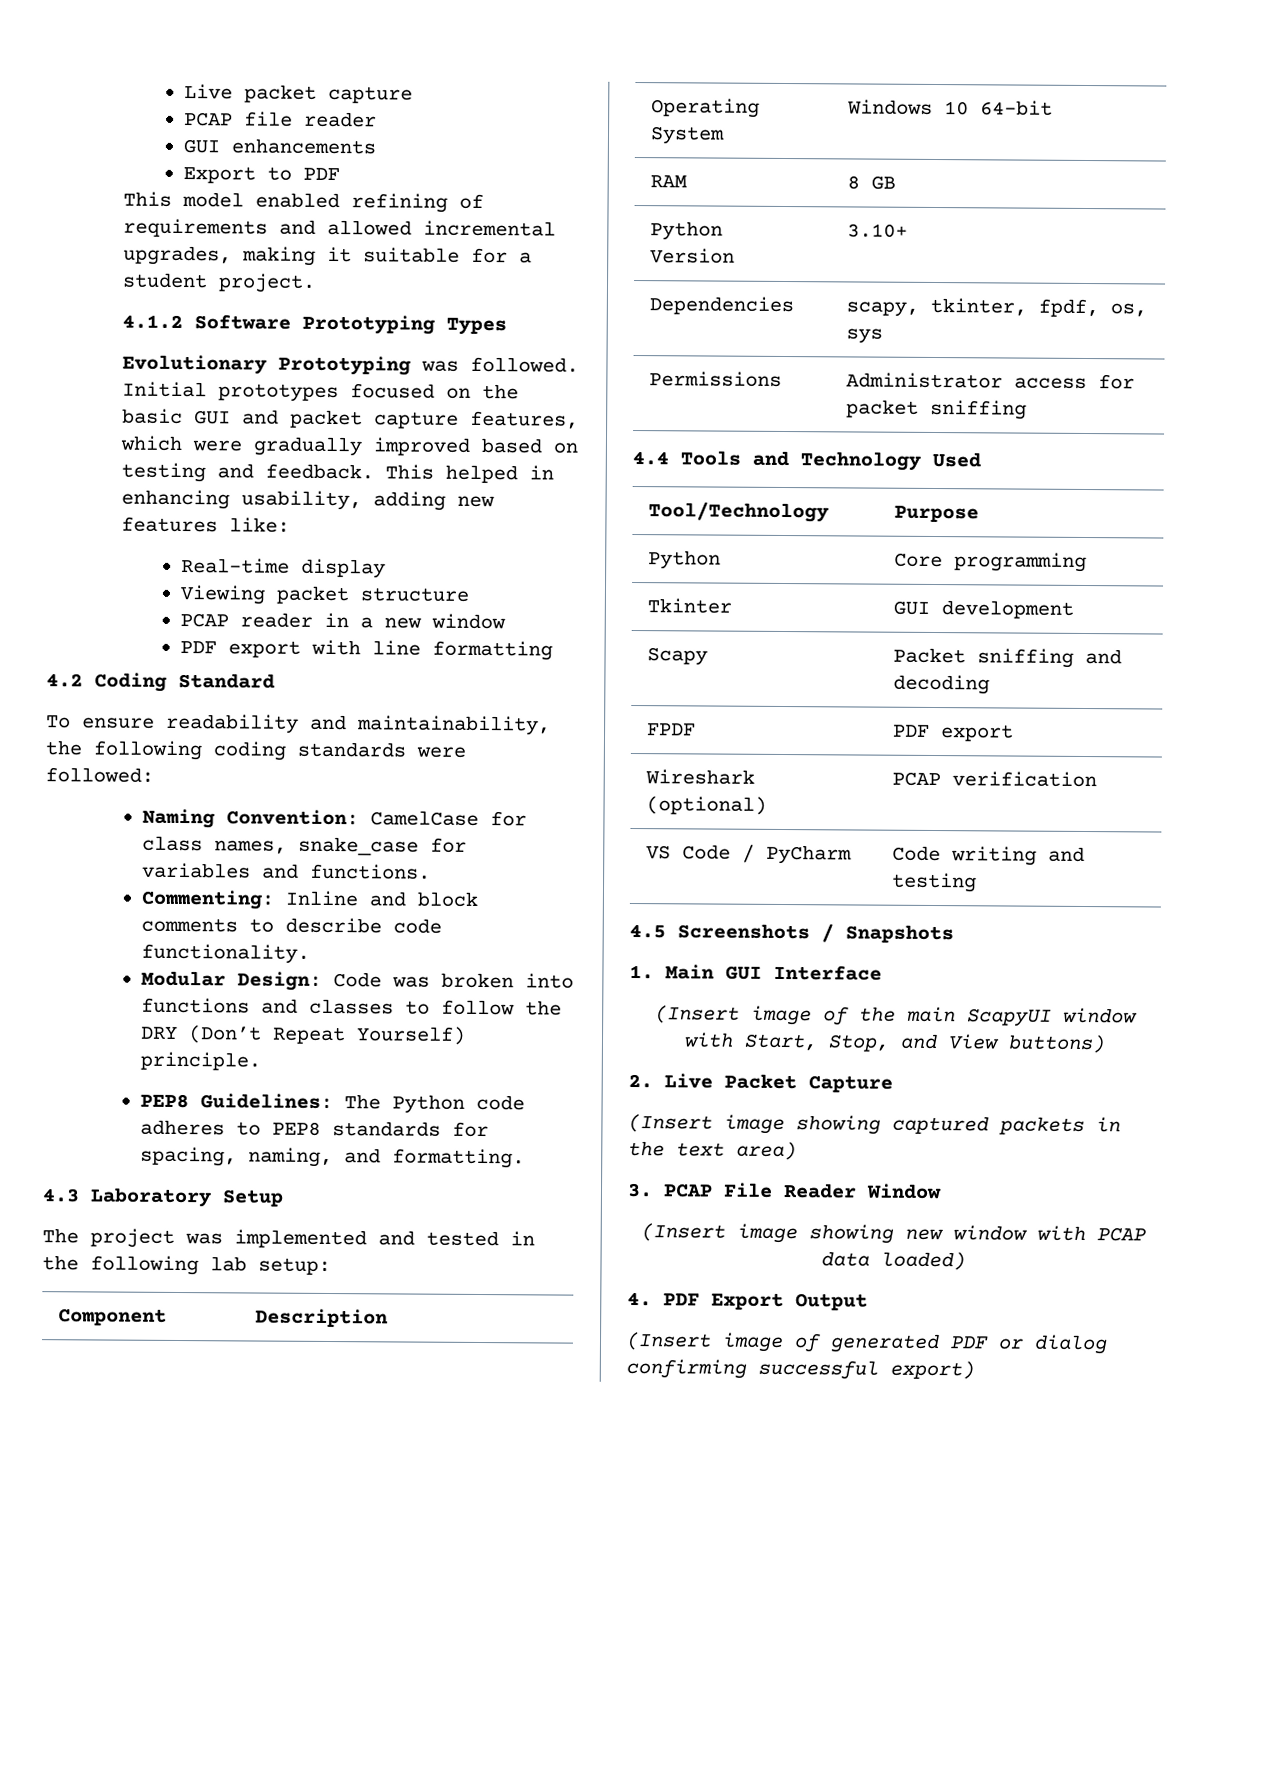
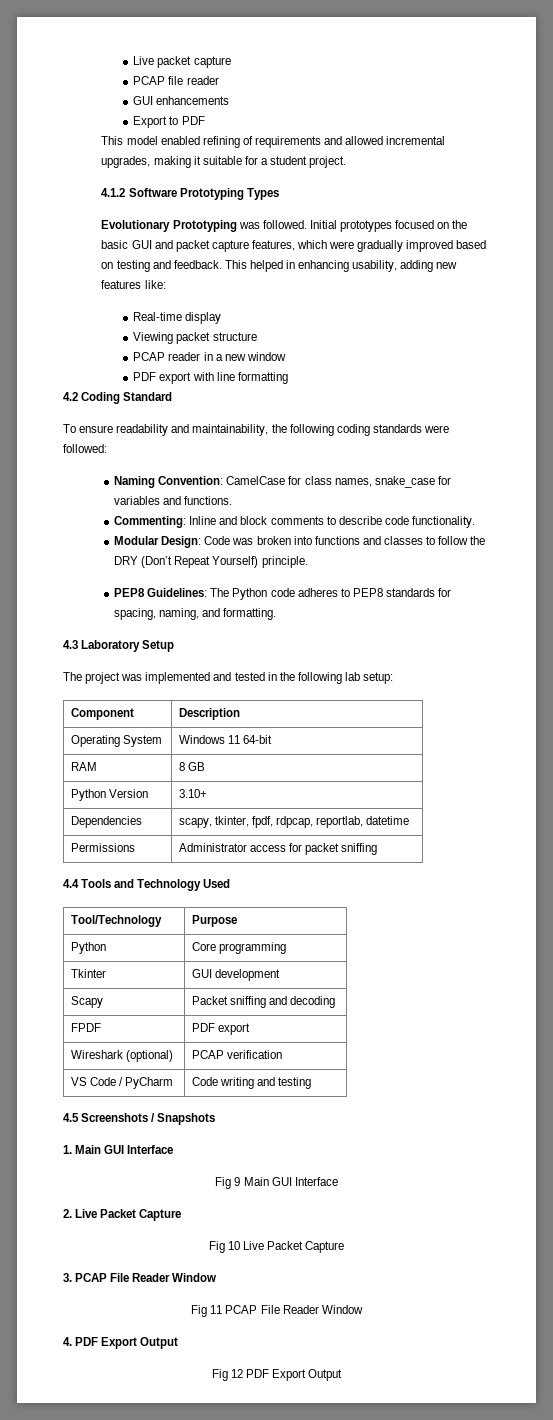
- Operating System | Windows 10 64-bit
+ Operating System | Windows 11 64-bit
- Dependencies | scapy, tkinter, fpdf, os, sys
+ Dependencies | scapy, tkinter, fpdf, rdpcap, reportlab, datetime
- (Insert image of the main ScapyUI window with Start, Stop, and View buttons)
+ Fig 9 Main GUI Interface
  2. Live Packet Capture
- (Insert image showing captured packets in the text area)
+ Fig 10 Live Packet Capture
- (Insert image showing new window with PCAP data loaded)
+ Fig 11 PCAP File Reader Window
  4. PDF Export Output
- (Insert image of generated PDF or dialog confirming successful export)
+ Fig 12 PDF Export Output

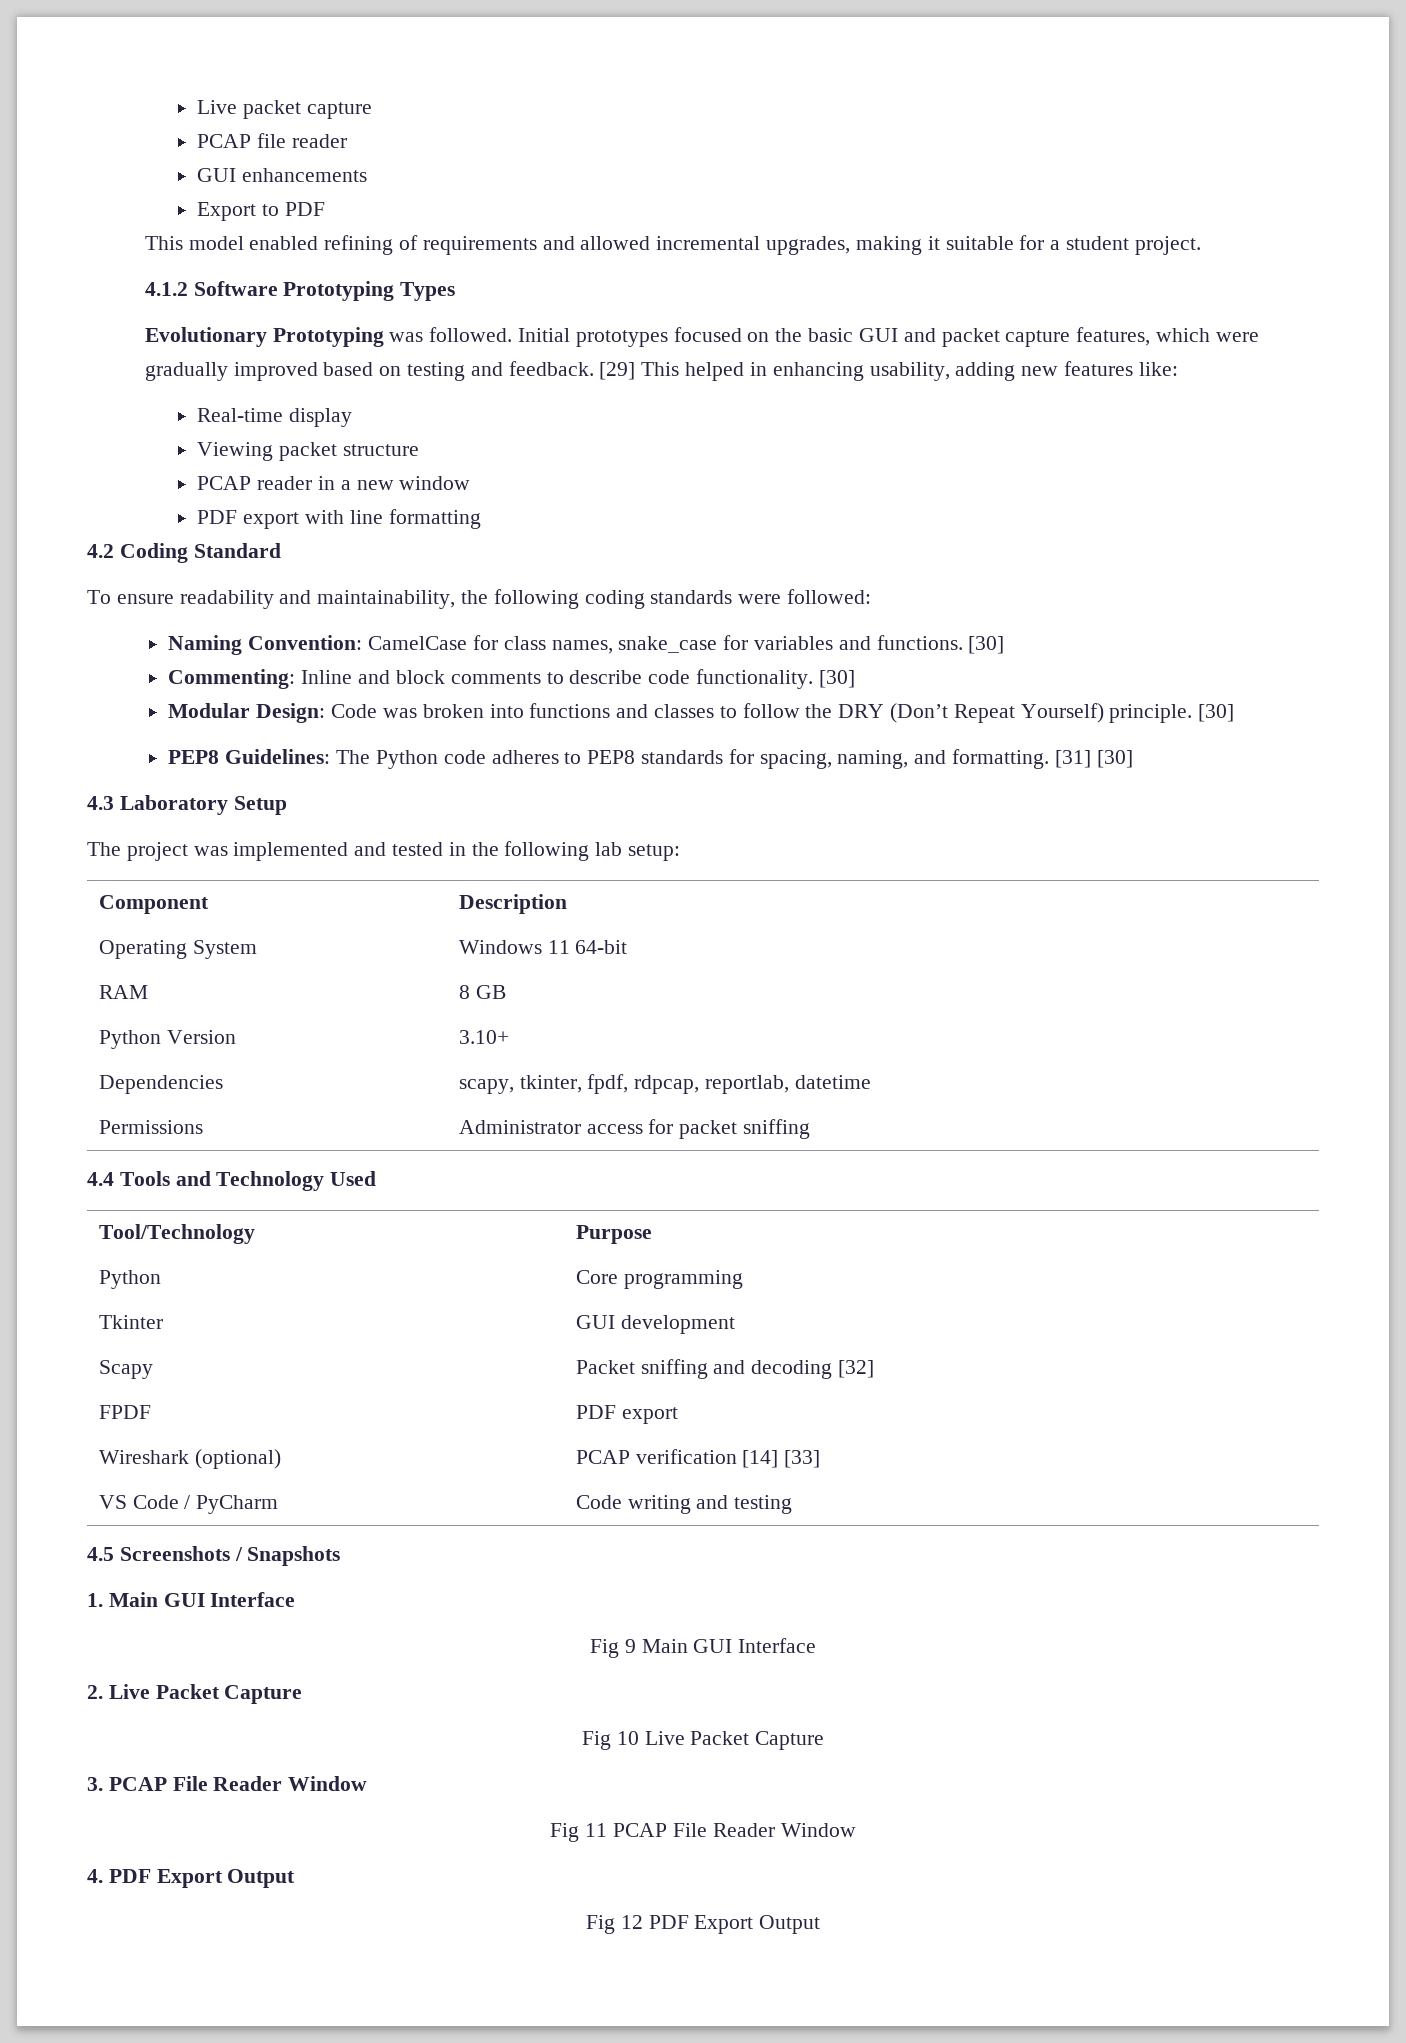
- This helped in enhancing usability, adding new features like:
+ [29] This helped in enhancing usability, adding new features like:
- Naming Convention: CamelCase for class names, snake_case for variables and functions.
+ Naming Convention: CamelCase for class names, snake_case for variables and functions. [30]
- Commenting: Inline and block comments to describe code functionality.
+ Commenting: Inline and block comments to describe code functionality. [30]
- Modular Design: Code was broken into functions and classes to follow the DRY (Don’t Repeat Yourself) principle.
+ Modular Design: Code was broken into functions and classes to follow the DRY (Don’t Repeat Yourself) principle. [30]
+ [31] [30]
- Scapy | Packet sniffing and decoding
+ Scapy | Packet sniffing and decoding [32]
- Wireshark (optional) | PCAP verification
+ Wireshark (optional) | PCAP verification [14] [33]

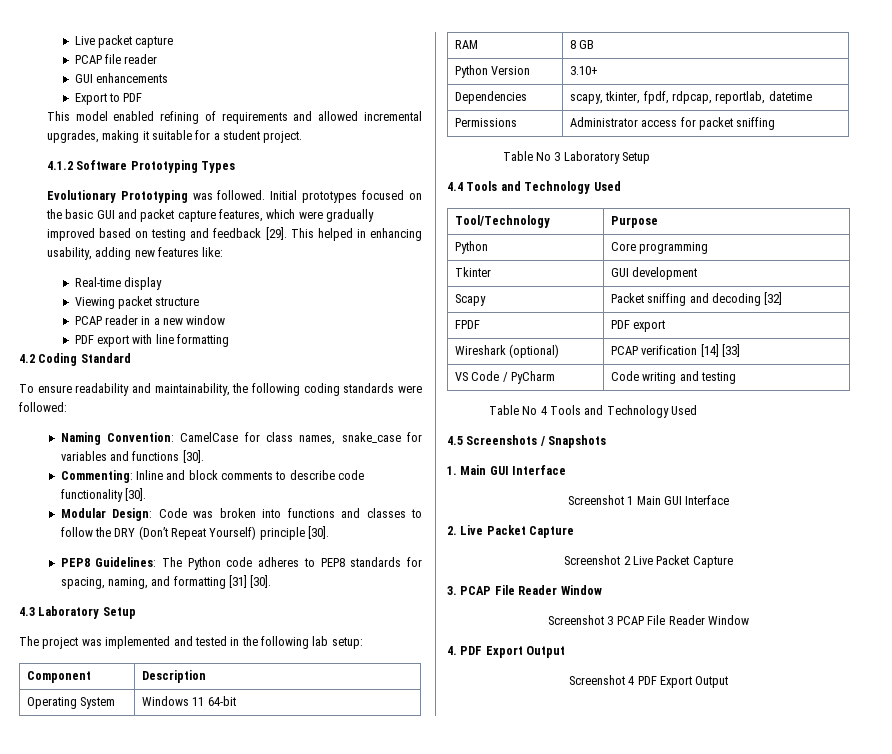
- Initial prototypes focused on the basic GUI and packet capture features, which were gradually improved based on testing and feedback. [29] This helped in enhancing usability, adding new features like:
+ Initial prototypes focused on the basic GUI and packet capture features, which were gradually improved based on testing and feedback [29]. This helped in enhancing usability, adding new features like:
- Naming Convention: CamelCase for class names, snake_case for variables and functions. [30]
+ Naming Convention: CamelCase for class names, snake_case for variables and functions [30].
- Commenting: Inline and block comments to describe code functionality. [30]
+ Commenting: Inline and block comments to describe code functionality [30].
- Modular Design: Code was broken into functions and classes to follow the DRY (Don’t Repeat Yourself) principle. [30]
+ Modular Design: Code was broken into functions and classes to follow the DRY (Don’t Repeat Yourself) principle [30].
- PEP8 Guidelines: The Python code adheres to PEP8 standards for spacing, naming, and formatting. [31] [30]
+ PEP8 Guidelines: The Python code adheres to PEP8 standards for spacing, naming, and formatting [31] [30].
+ Table No 3 Laboratory Setup
+ Table No 4 Tools and Technology Used
- Fig 9 Main GUI Interface
+ Screenshot 1 Main GUI Interface
- Fig 10 Live Packet Capture
+ Screenshot 2 Live Packet Capture
- Fig 11 PCAP File Reader Window
+ Screenshot 3 PCAP File Reader Window
- Fig 12 PDF Export Output
+ Screenshot 4 PDF Export Output

